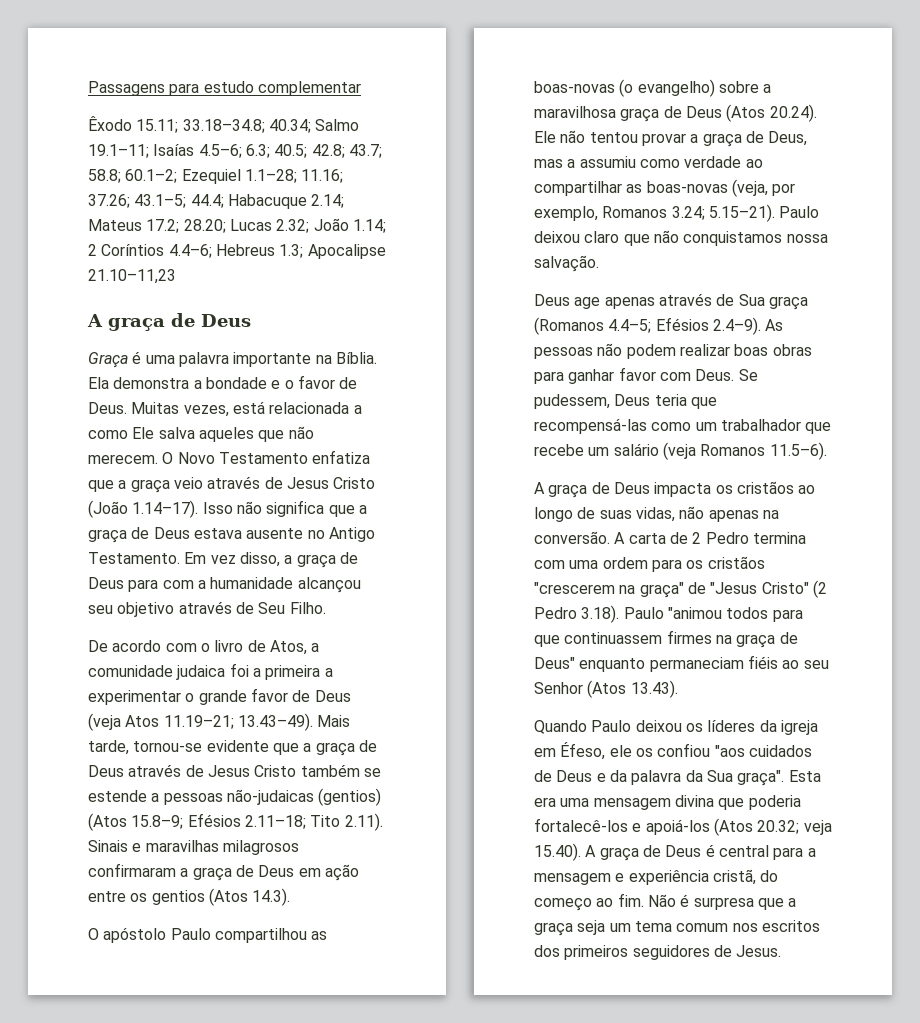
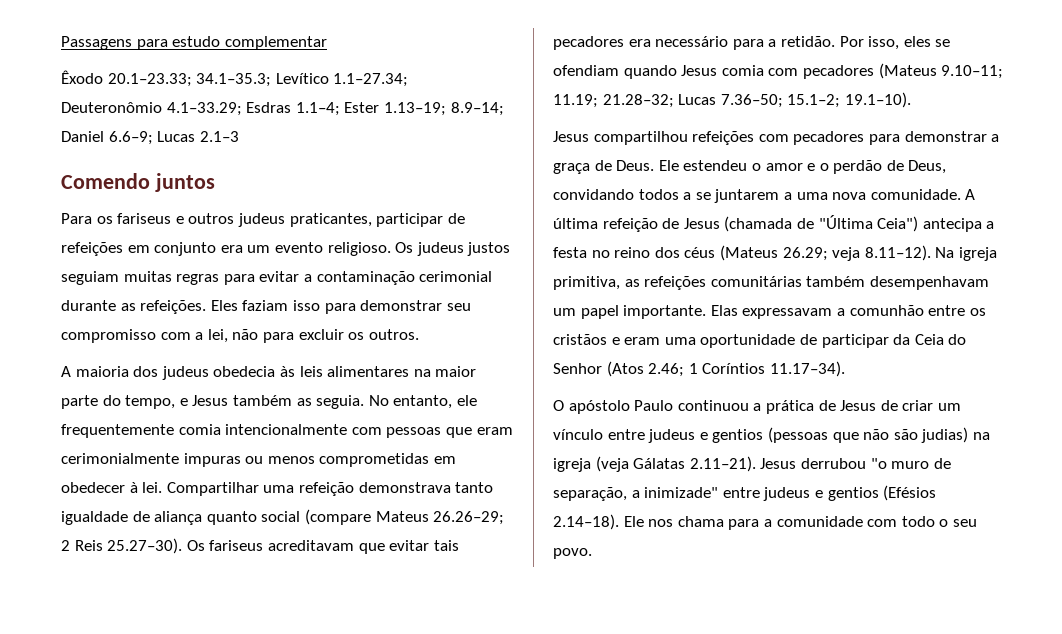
- Êxodo 15.11; 33.18–34.8; 40.34; Salmo 19.1–11; Isaías 4.5–6; 6.3; 40.5; 42.8; 43.7; 58.8; 60.1–2; Ezequiel 1.1–28; 11.16; 37.26; 43.1–5; 44.4; Habacuque 2.14; Mateus 17.2; 28.20; Lucas 2.32; João 1.14; 2 Coríntios 4.4–6; Hebreus 1.3; Apocalipse 21.10–11,23
- A graça de Deus
- Graça é uma palavra importante na Bíblia. Ela demonstra a bondade e o favor de Deus. Muitas vezes, está relacionada a como Ele salva aqueles que não merecem. O Novo Testamento enfatiza que a graça veio através de Jesus Cristo (João 1.14–17). Isso não significa que a graça de Deus estava ausente no Antigo Testamento. Em vez disso, a graça de Deus para com a humanidade alcançou seu objetivo através de Seu Filho.
- De acordo com o livro de Atos, a comunidade judaica foi a primeira a experimentar o grande favor de Deus (veja Atos 11.19–21; 13.43–49). Mais tarde, tornou-se evidente que a graça de Deus através de Jesus Cristo também se estende a pessoas não-judaicas (gentios) (Atos 15.8–9; Efésios 2.11–18; Tito 2.11). Sinais e maravilhas milagrosos confirmaram a graça de Deus em ação entre os gentios (Atos 14.3).
- O apóstolo Paulo compartilhou as boas-novas (o evangelho) sobre a maravilhosa graça de Deus (Atos 20.24). Ele não tentou provar a graça de Deus, mas a assumiu como verdade ao compartilhar as boas-novas (veja, por exemplo, Romanos 3.24; 5.15–21). Paulo deixou claro que não conquistamos nossa salvação.
- Deus age apenas através de Sua graça (Romanos 4.4–5; Efésios 2.4–9). As pessoas não podem realizar boas obras para ganhar favor com Deus. Se pudessem, Deus teria que recompensá-las como um trabalhador que recebe um salário (veja Romanos 11.5–6).
- A graça de Deus impacta os cristãos ao longo de suas vidas, não apenas na conversão. A carta de 2 Pedro termina com uma ordem para os cristãos "crescerem na graça" de "Jesus Cristo" (2 Pedro 3.18). Paulo "animou todos para que continuassem firmes na graça de Deus" enquanto permaneciam fiéis ao seu Senhor (Atos 13.43).
- Quando Paulo deixou os líderes da igreja em Éfeso, ele os confiou "aos cuidados de Deus e da palavra da Sua graça". Esta era uma mensagem divina que poderia fortalecê-los e apoiá-los (Atos 20.32; veja 15.40). A graça de Deus é central para a mensagem e experiência cristã, do começo ao fim. Não é surpresa que a graça seja um tema comum nos escritos dos primeiros seguidores de Jesus.
+ Êxodo 20.1–23.33; 34.1–35.3; Levítico 1.1–27.34; Deuteronômio 4.1–33.29; Esdras 1.1–4; Ester 1.13–19; 8.9–14; Daniel 6.6–9; Lucas 2.1–3
+ Comendo juntos
+ Para os fariseus e outros judeus praticantes, participar de refeições em conjunto era um evento religioso. Os judeus justos seguiam muitas regras para evitar a contaminação cerimonial durante as refeições. Eles faziam isso para demonstrar seu compromisso com a lei, não para excluir os outros.
+ A maioria dos judeus obedecia às leis alimentares na maior parte do tempo, e Jesus também as seguia. No entanto, ele frequentemente comia intencionalmente com pessoas que eram cerimonialmente impuras ou menos comprometidas em obedecer à lei. Compartilhar uma refeição demonstrava tanto igualdade de aliança quanto social (compare Mateus 26.26–29; 2 Reis 25.27–30). Os fariseus acreditavam que evitar tais pecadores era necessário para a retidão. Por isso, eles se ofendiam quando Jesus comia com pecadores (Mateus 9.10–11; 11.19; 21.28–32; Lucas 7.36–50; 15.1–2; 19.1–10).
+ Jesus compartilhou refeições com pecadores para demonstrar a graça de Deus. Ele estendeu o amor e o perdão de Deus, convidando todos a se juntarem a uma nova comunidade. A última refeição de Jesus (chamada de "Última Ceia") antecipa a festa no reino dos céus (Mateus 26.29; veja 8.11–12). Na igreja primitiva, as refeições comunitárias também desempenhavam um papel importante. Elas expressavam a comunhão entre os cristãos e eram uma oportunidade de participar da Ceia do Senhor (Atos 2.46; 1 Coríntios 11.17–34).
+ O apóstolo Paulo continuou a prática de Jesus de criar um vínculo entre judeus e gentios (pessoas que não são judias) na igreja (veja Gálatas 2.11–21). Jesus derrubou "o muro de separação, a inimizade" entre judeus e gentios (Efésios 2.14–18). Ele nos chama para a comunidade com todo o seu povo.

